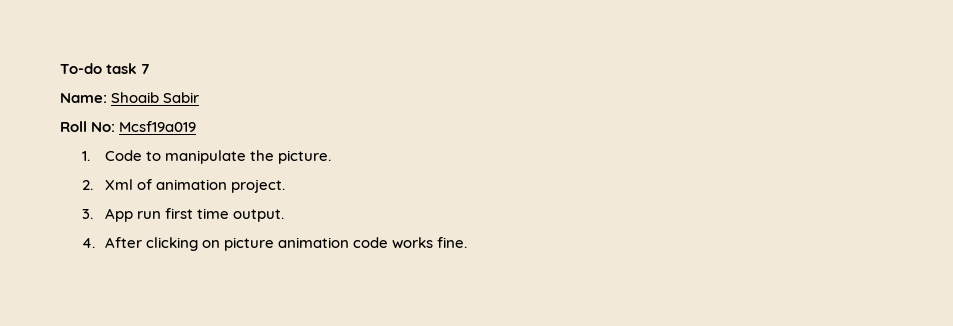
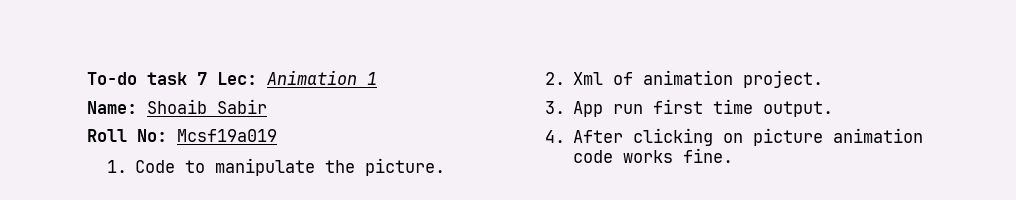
- To-do task 7
+ To-do task 7 Lec: Animation 1

